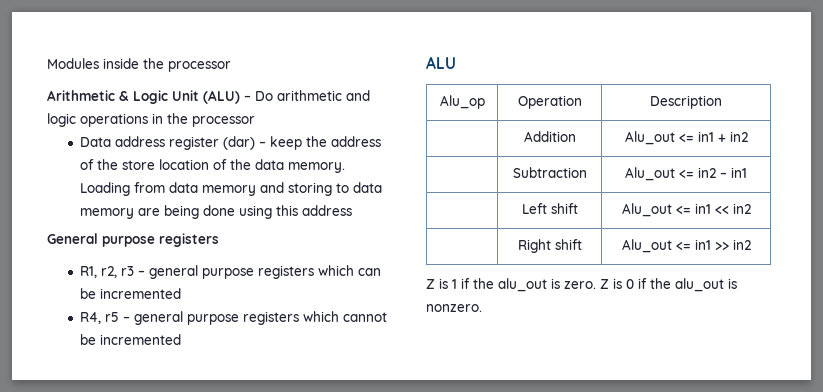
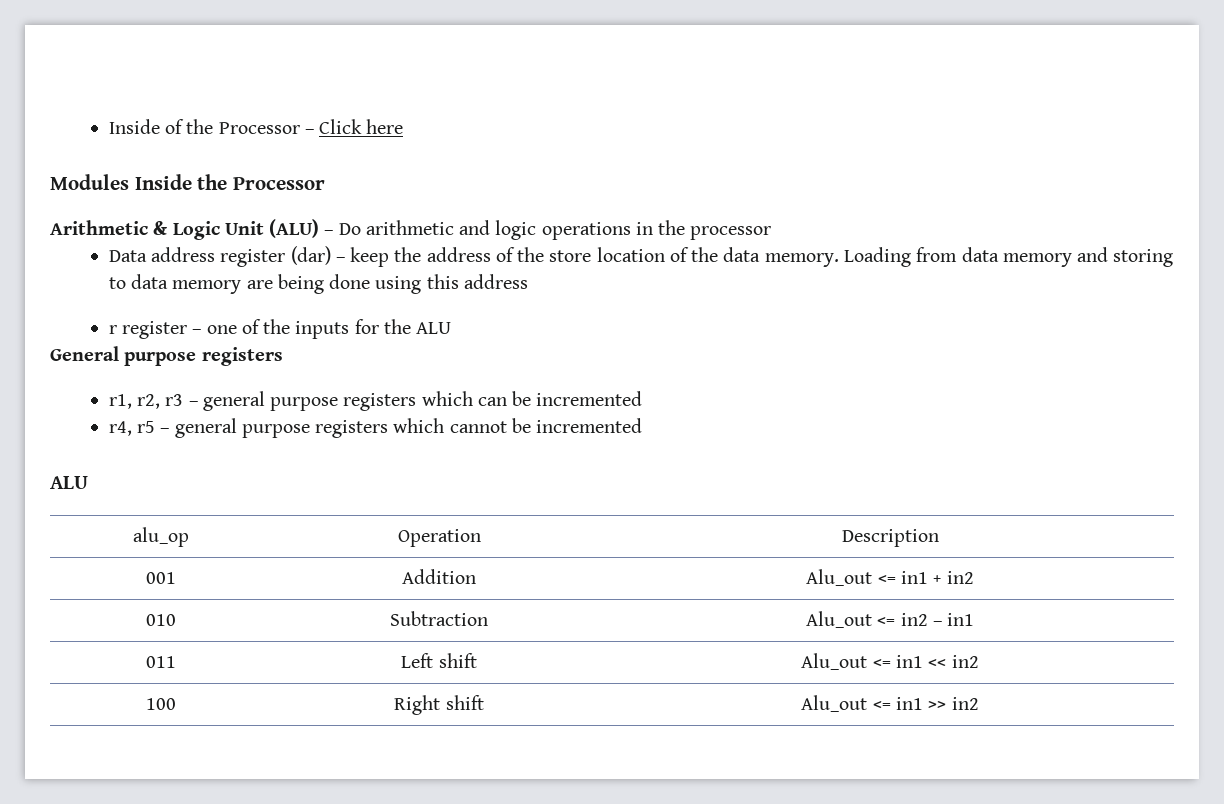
- Modules inside the processor
+ Inside of the Processor – Click here
+ Modules Inside the Processor
+ r register – one of the inputs for the ALU
- R1, r2, r3 – general purpose registers which can be incremented
+ r1, r2, r3 – general purpose registers which can be incremented
- R4, r5 – general purpose registers which cannot be incremented
+ r4, r5 – general purpose registers which cannot be incremented
- Alu_op | Operation | Description
+ alu_op | Operation | Description
- | Addition | Alu_out <= in1 + in2
+ 001 | Addition | Alu_out <= in1 + in2
- | Subtraction | Alu_out <= in2 – in1
+ 010 | Subtraction | Alu_out <= in2 – in1
- | Left shift | Alu_out <= in1 << in2
+ 011 | Left shift | Alu_out <= in1 << in2
- | Right shift | Alu_out <= in1 >> in2
+ 100 | Right shift | Alu_out <= in1 >> in2
- Z is 1 if the alu_out is zero. Z is 0 if the alu_out is nonzero.

